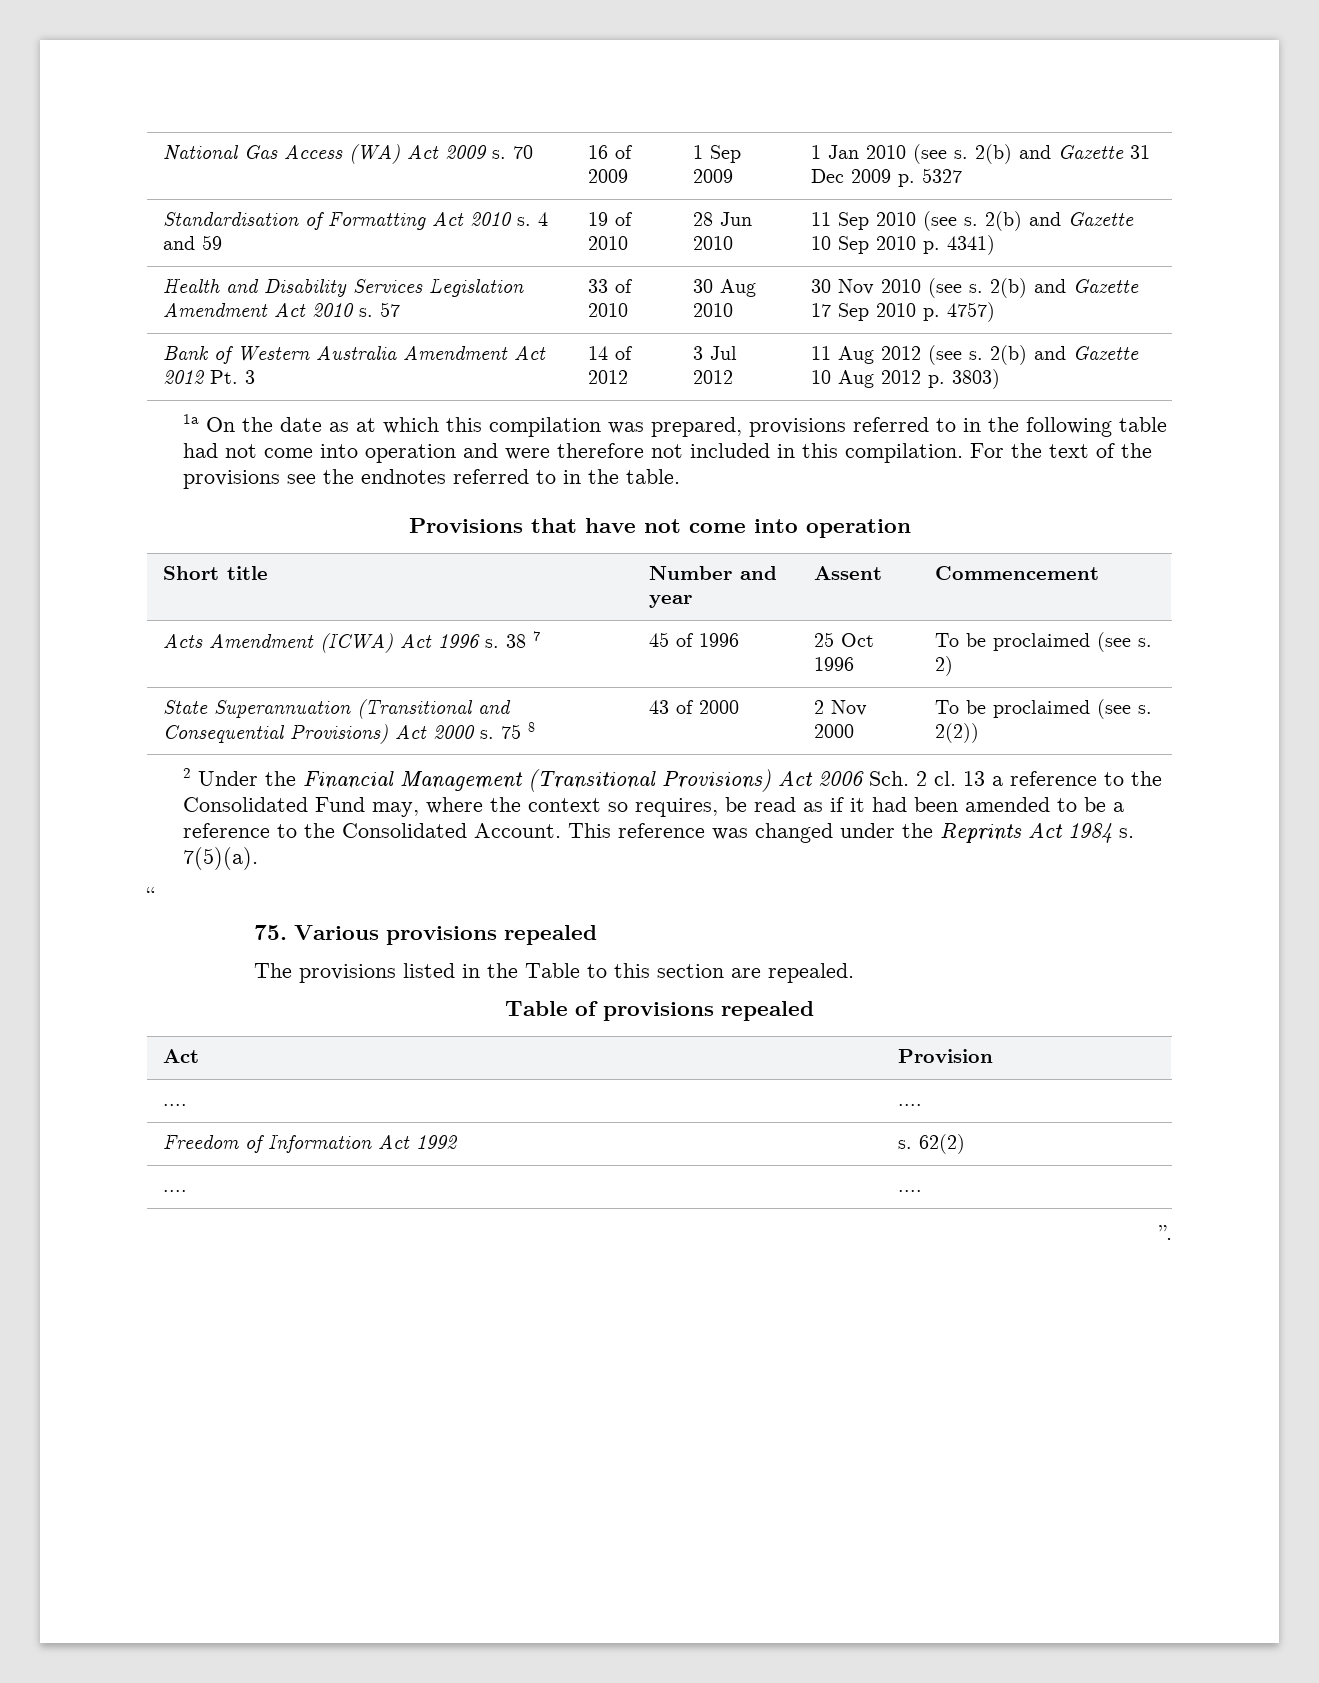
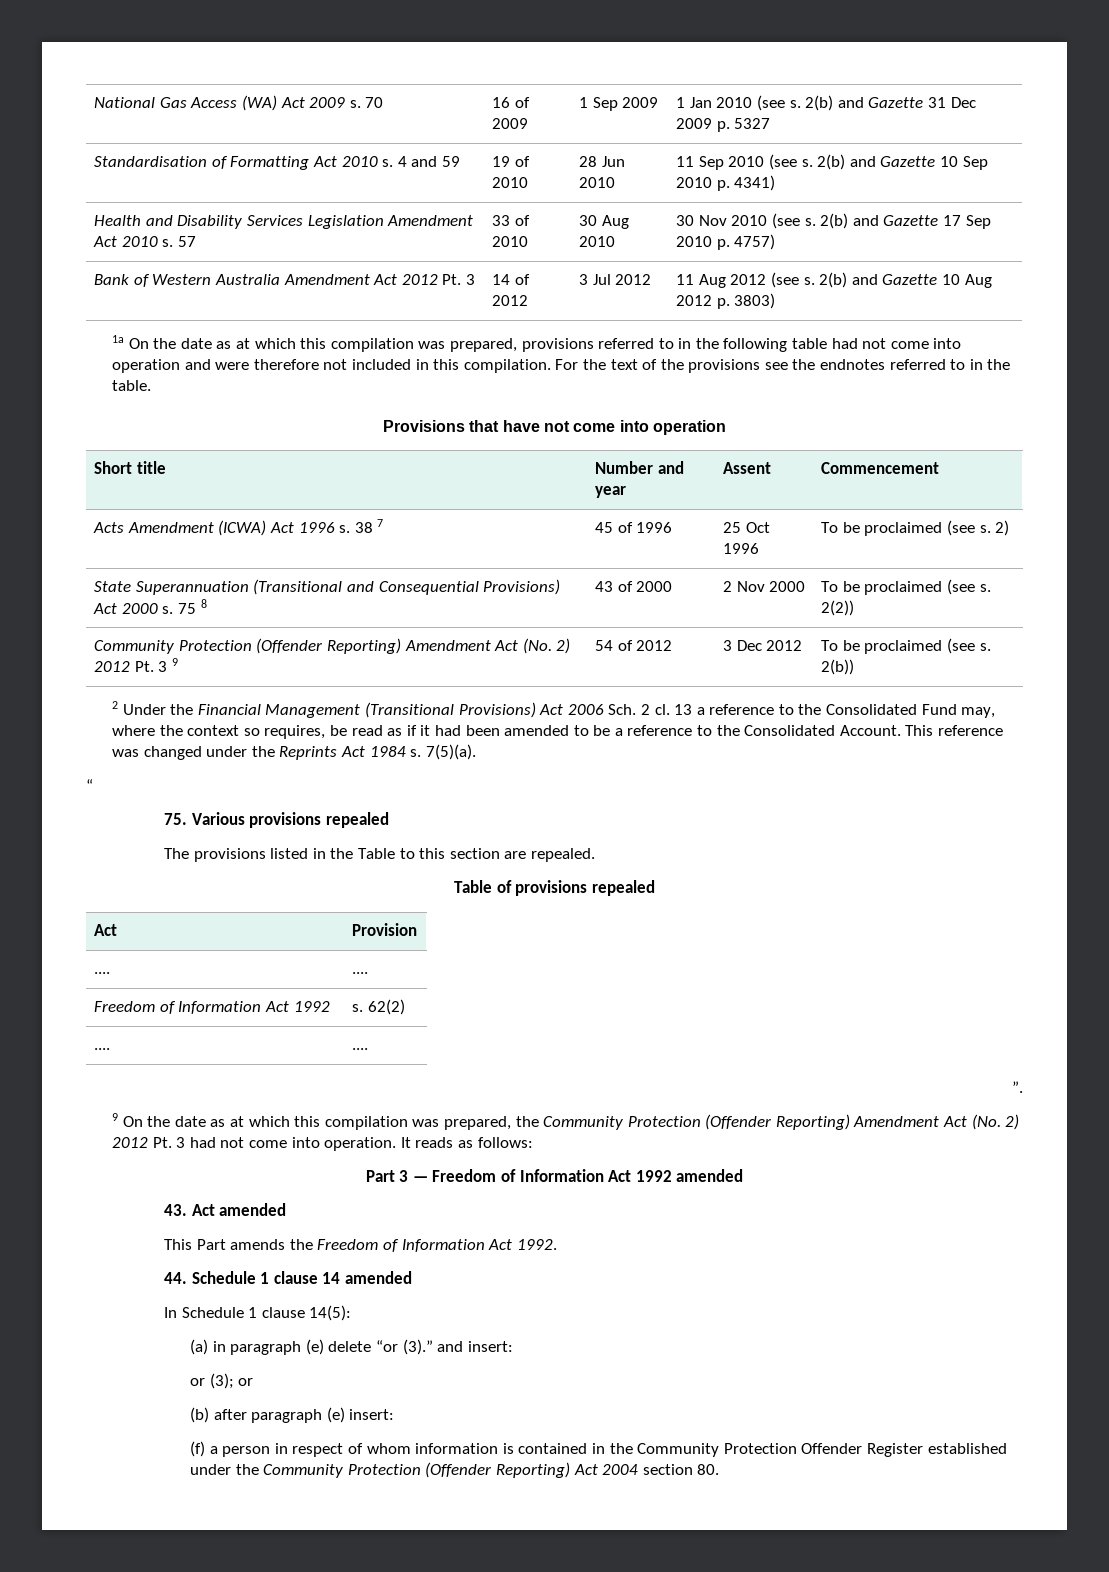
+ Community Protection (Offender Reporting) Amendment Act (No. 2) 2012 Pt. 3 9 | 54 of 2012 | 3 Dec 2012 | To be proclaimed (see s. 2(b))
+ 9 On the date as at which this compilation was prepared, the Community Protection (Offender Reporting) Amendment Act (No. 2) 2012 Pt. 3 had not come into operation. It reads as follows:
+ Part 3 — Freedom of Information Act 1992 amended
+ 43. Act amended
+ This Part amends the Freedom of Information Act 1992.
+ 44. Schedule 1 clause 14 amended
+ In Schedule 1 clause 14(5):
+ (a) in paragraph (e) delete “or (3).” and insert:
+ or (3); or
+ (b) after paragraph (e) insert:
+ (f) a person in respect of whom information is contained in the Community Protection Offender Register established under the Community Protection (Offender Reporting) Act 2004 section 80.

